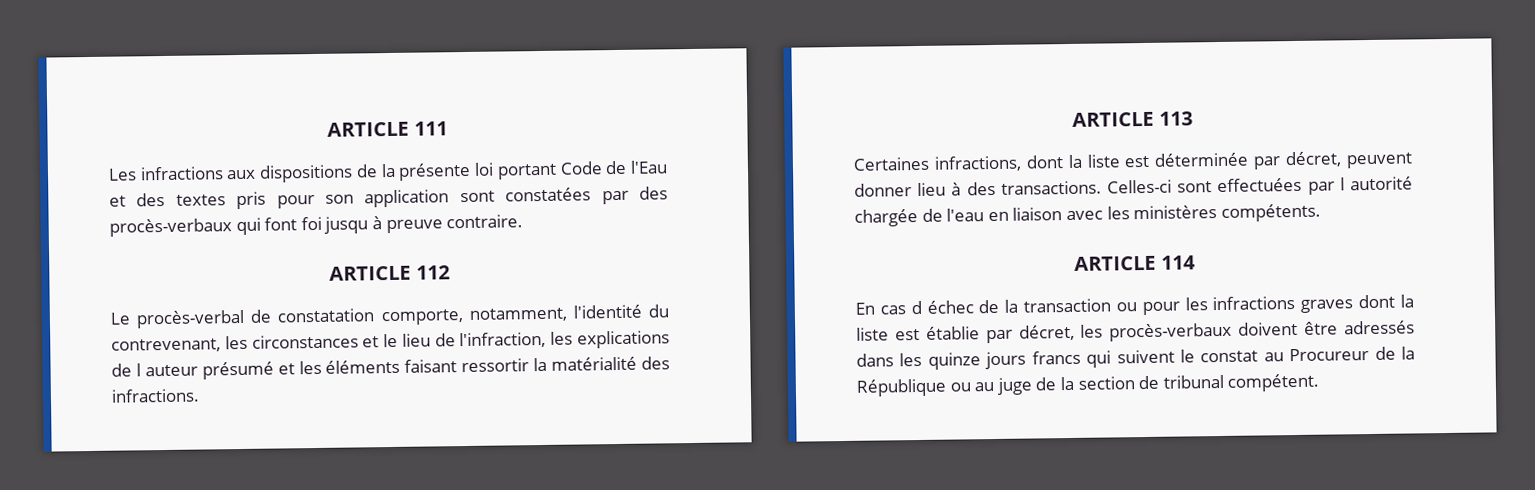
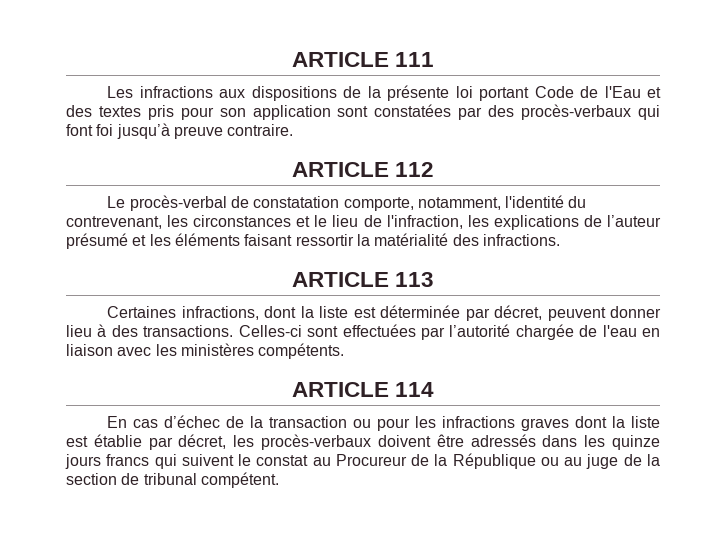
- Les infractions aux dispositions de la présente loi portant Code de l'Eau et des textes pris pour son application sont constatées par des procès-verbaux qui font foi jusqu à preuve contraire.
+ Les infractions aux dispositions de la présente loi portant Code de l'Eau et des textes pris pour son application sont constatées par des procès-verbaux qui font foi jusqu’à preuve contraire.
- Le procès-verbal de constatation comporte, notamment, l'identité du contrevenant, les circonstances et le lieu de l'infraction, les explications de l auteur présumé et les éléments faisant ressortir la matérialité des infractions.
+ Le procès-verbal de constatation comporte, notamment, l'identité du contrevenant, les circonstances et le lieu de l'infraction, les explications de l’auteur présumé et les éléments faisant ressortir la matérialité des infractions.
- Celles-ci sont effectuées par l autorité chargée de l'eau en liaison avec les ministères compétents.
+ Celles-ci sont effectuées par l’autorité chargée de l'eau en liaison avec les ministères compétents.
- En cas d échec de la transaction ou pour les infractions graves dont la liste est établie par décret, les procès-verbaux doivent être adressés dans les quinze jours francs qui suivent le constat au Procureur de la République ou au juge de la section de tribunal compétent.
+ En cas d’échec de la transaction ou pour les infractions graves dont la liste est établie par décret, les procès-verbaux doivent être adressés dans les quinze jours francs qui suivent le constat au Procureur de la République ou au juge de la section de tribunal compétent.

